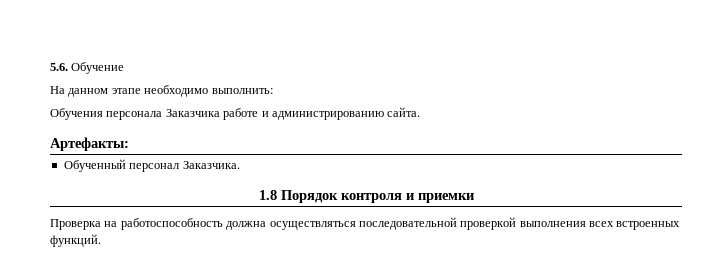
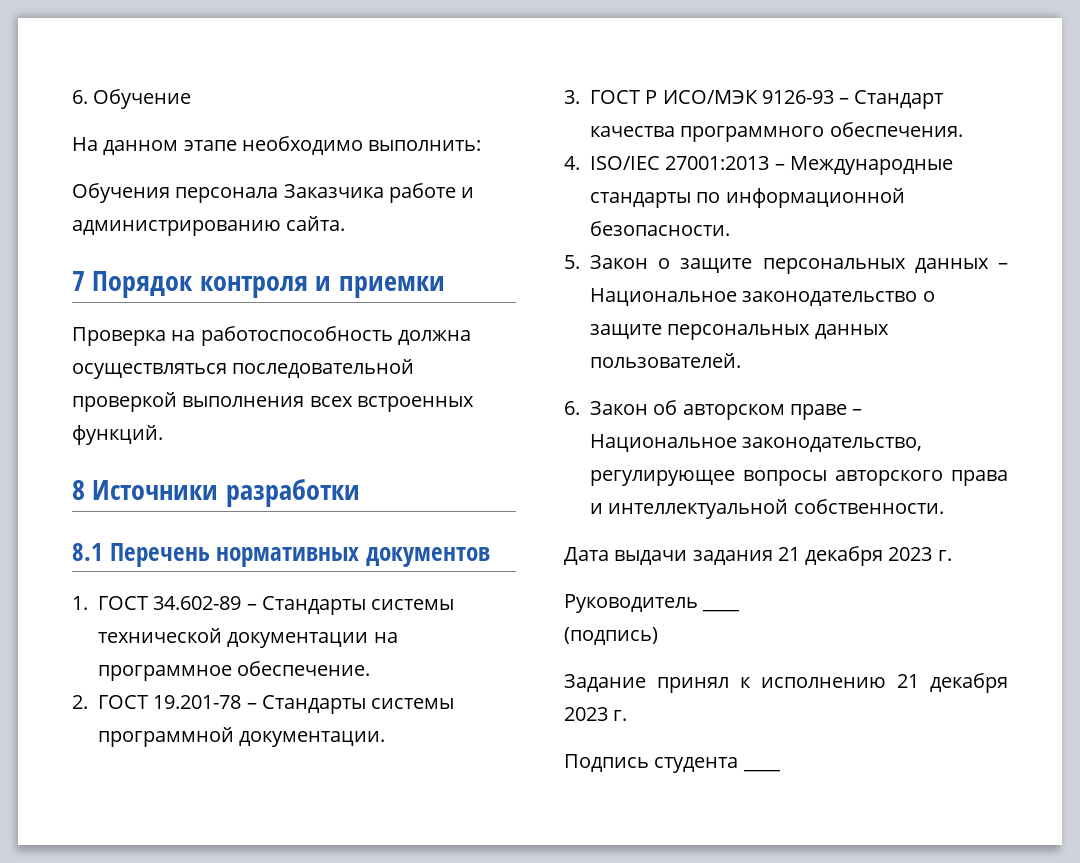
- 5.6. Обучение
+ 6. Обучение
- Артефакты:
- Обученный персонал Заказчика.
- 1.8 Порядок контроля и приемки
+ 7 Порядок контроля и приемки
+ 8 Источники разработки
+ 8.1 Перечень нормативных документов
+ 1. ГОСТ 34.602-89 – Стандарты системы технической документации на программное обеспечение.
+ 2. ГОСТ 19.201-78 – Стандарты системы программной документации.
+ 3. ГОСТ Р ИСО/МЭК 9126-93 – Стандарт качества программного обеспечения.
+ 4. ISO/IEC 27001:2013 – Международные стандарты по информационной безопасности.
+ 5. Закон о защите персональных данных – Национальное законодательство о защите персональных данных пользователей.
+ 6. Закон об авторском праве – Национальное законодательство, регулирующее вопросы авторского права и интеллектуальной собственности.
+ Дата выдачи задания 21 декабря 2023 г.
+ Руководитель ____
+ (подпись)
+ Задание принял к исполнению 21 декабря 2023 г.
+ Подпись студента ____

